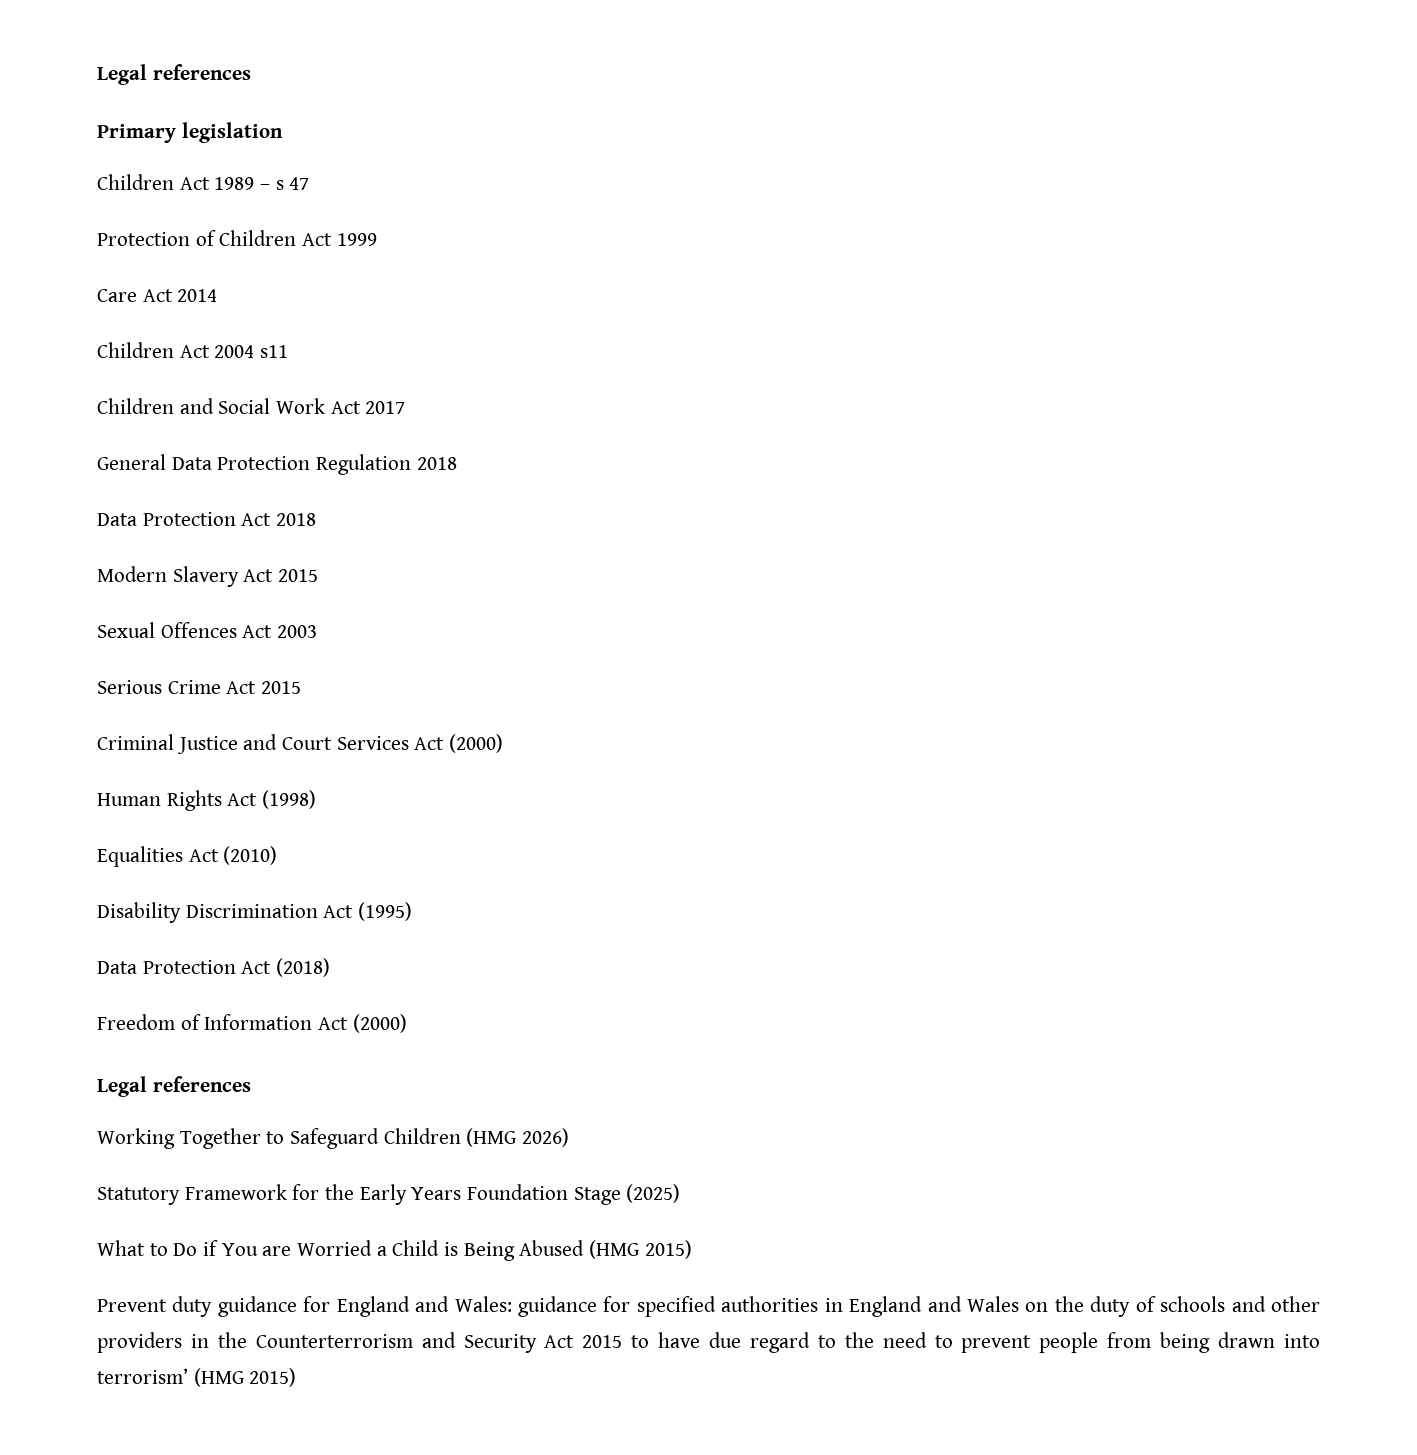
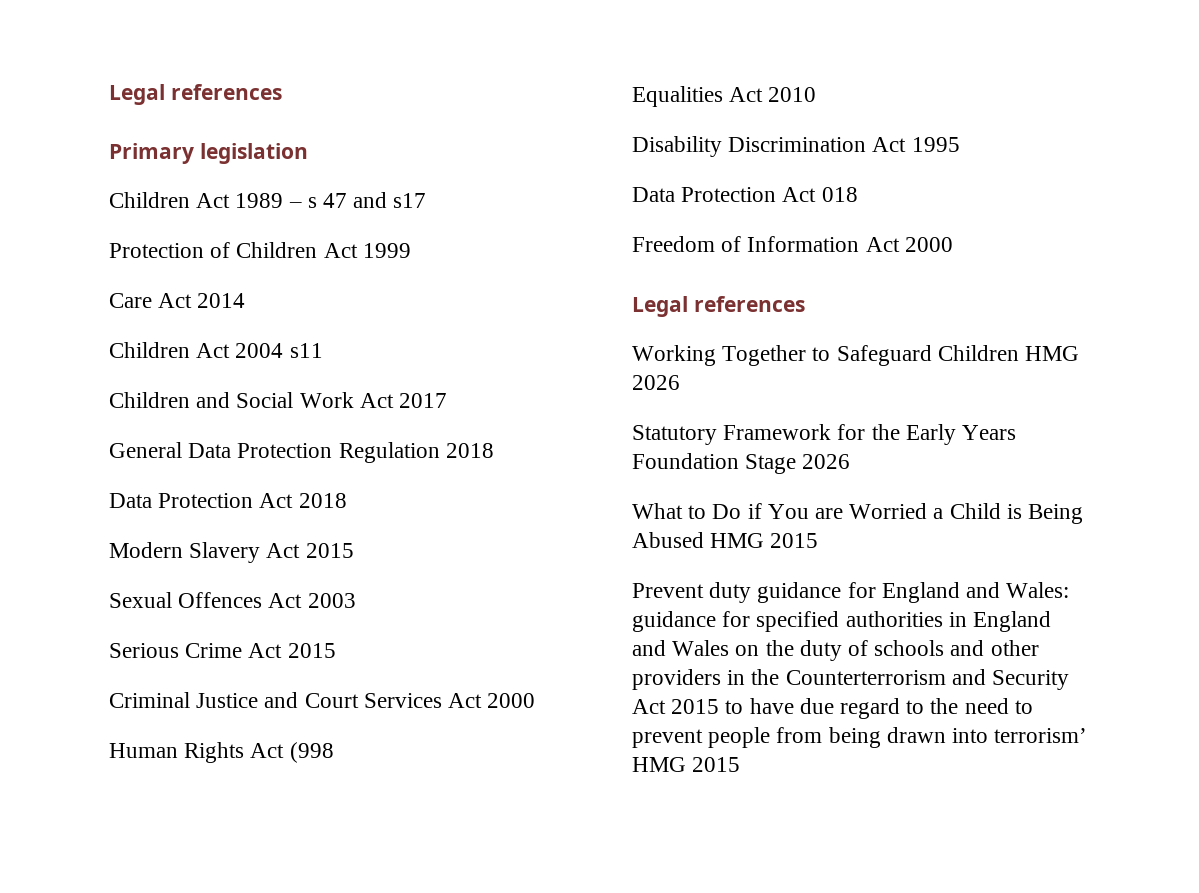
- Children Act 1989 – s 47
+ Children Act 1989 – s 47 and s17
- Criminal Justice and Court Services Act (2000)
+ Criminal Justice and Court Services Act 2000
- Human Rights Act (1998)
+ Human Rights Act (998
- Equalities Act (2010)
+ Equalities Act 2010
- Disability Discrimination Act (1995)
- Data Protection Act (2018)
+ Disability Discrimination Act 1995
+ Data Protection Act 018
- Freedom of Information Act (2000)
+ Freedom of Information Act 2000
- Working Together to Safeguard Children (HMG 2026)
+ Working Together to Safeguard Children HMG 2026
- Statutory Framework for the Early Years Foundation Stage (2025)
+ Statutory Framework for the Early Years Foundation Stage 2026
- What to Do if You are Worried a Child is Being Abused (HMG 2015)
+ What to Do if You are Worried a Child is Being Abused HMG 2015
- Prevent duty guidance for England and Wales: guidance for specified authorities in England and Wales on the duty of schools and other providers in the Counterterrorism and Security Act 2015 to have due regard to the need to prevent people from being drawn into terrorism’ (HMG 2015)
+ Prevent duty guidance for England and Wales: guidance for specified authorities in England and Wales on the duty of schools and other providers in the Counterterrorism and Security Act 2015 to have due regard to the need to prevent people from being drawn into terrorism’ HMG 2015

